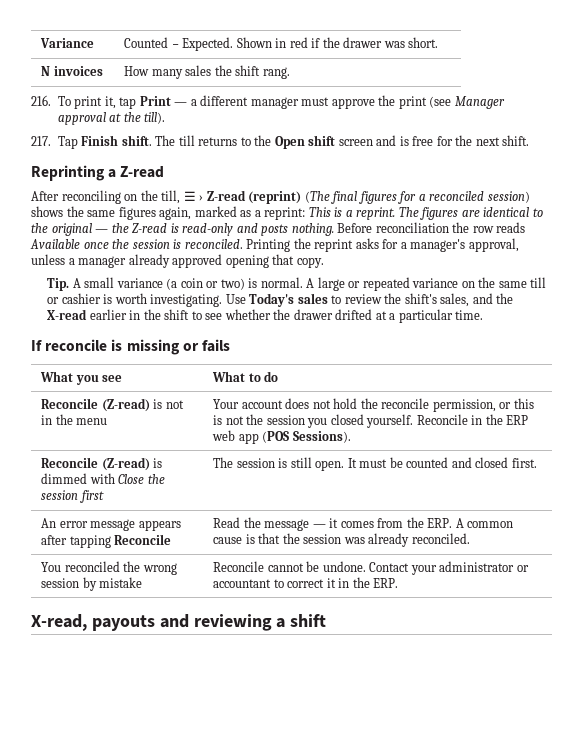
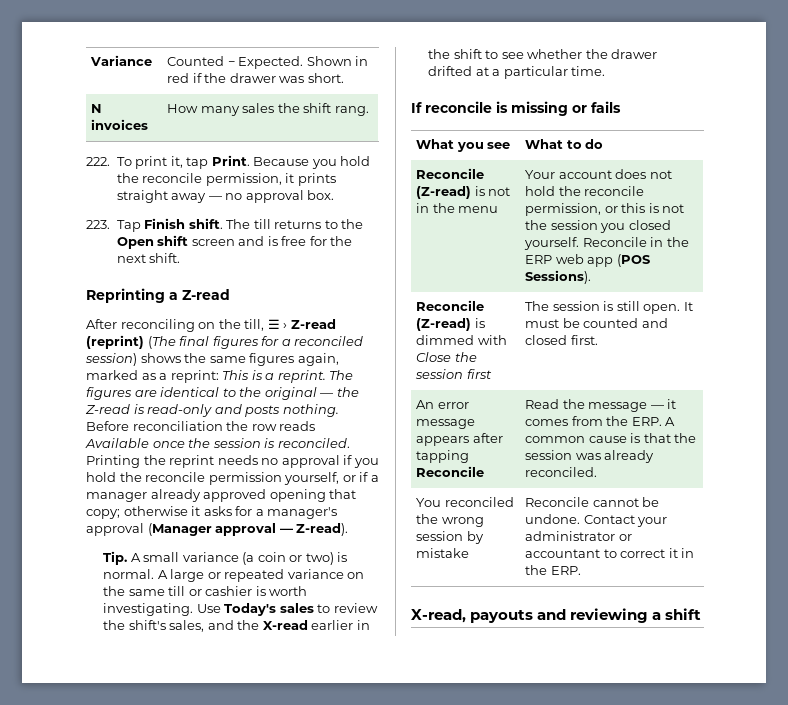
- 216. To print it, tap Print — a different manager must approve the print (see Manager approval at the till).
- 217. Tap Finish shift.
+ 222. To print it, tap Print. Because you hold the reconcile permission, it prints straight away — no approval box.
+ 223. Tap Finish shift.
- Printing the reprint asks for a manager's approval, unless a manager already approved opening that copy.
+ Printing the reprint needs no approval if you hold the reconcile permission yourself, or if a manager already approved opening that copy; otherwise it asks for a manager's approval (Manager approval — Z-read).

